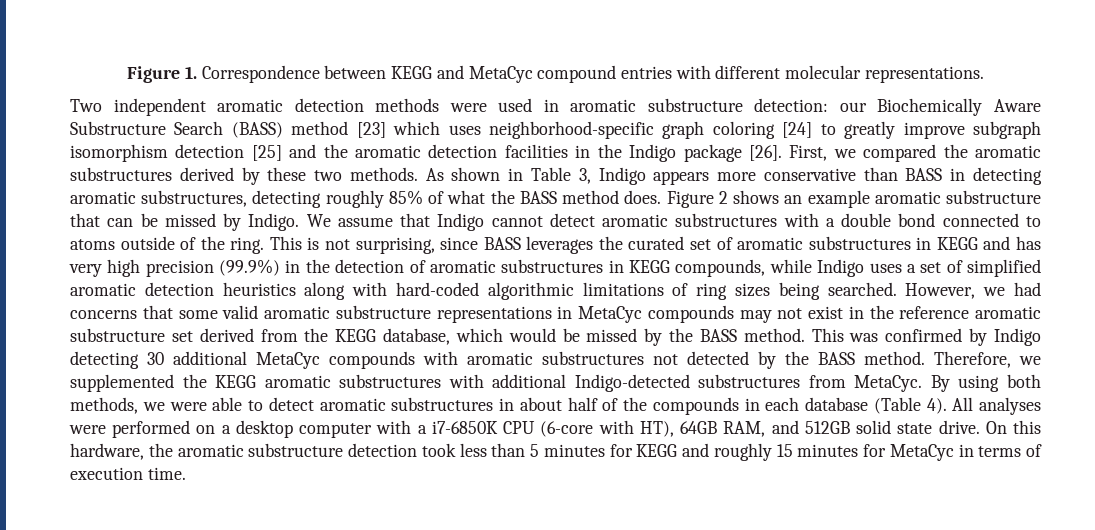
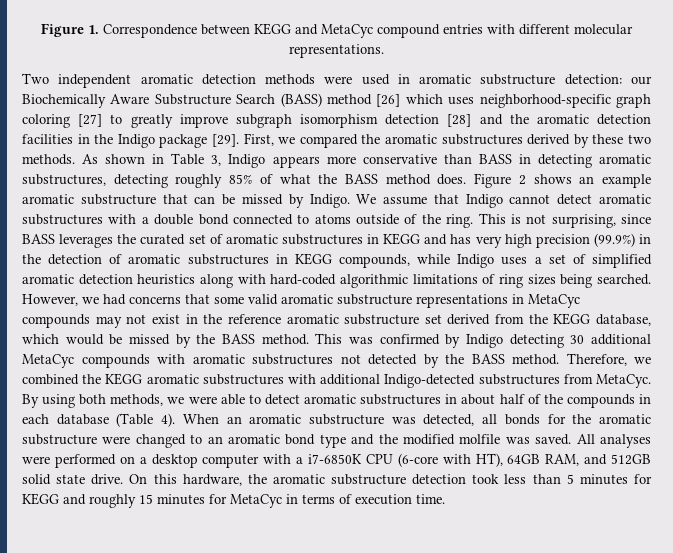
- Two independent aromatic detection methods were used in aromatic substructure detection: our Biochemically Aware Substructure Search (BASS) method [23] which uses neighborhood-specific graph coloring [24] to greatly improve subgraph isomorphism detection [25] and the aromatic detection facilities in the Indigo package [26].
+ Two independent aromatic detection methods were used in aromatic substructure detection: our Biochemically Aware Substructure Search (BASS) method [26] which uses neighborhood-specific graph coloring [27] to greatly improve subgraph isomorphism detection [28] and the aromatic detection facilities in the Indigo package [29].
- Therefore, we supplemented the KEGG aromatic substructures with additional Indigo-detected substructures from MetaCyc.
+ Therefore, we combined the KEGG aromatic substructures with additional Indigo-detected substructures from MetaCyc.
+ When an aromatic substructure was detected, all bonds for the aromatic substructure were changed to an aromatic bond type and the modified molfile was saved.

